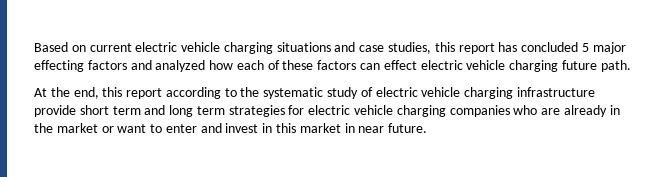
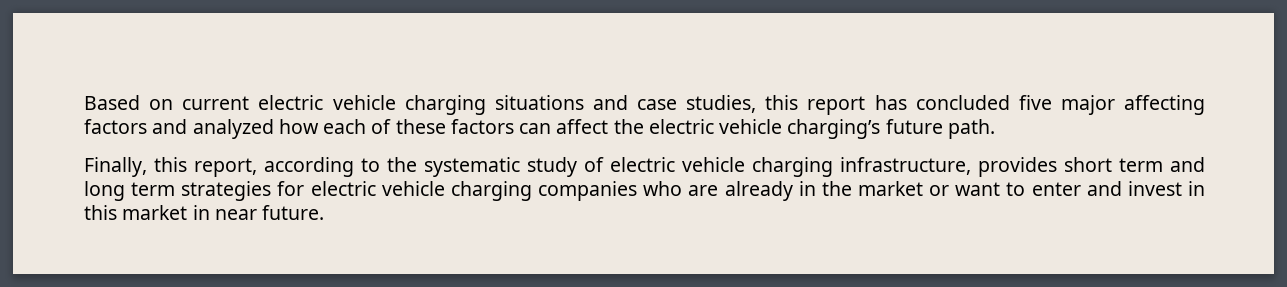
- Based on current electric vehicle charging situations and case studies, this report has concluded 5 major effecting factors and analyzed how each of these factors can effect electric vehicle charging future path.
+ Based on current electric vehicle charging situations and case studies, this report has concluded five major affecting factors and analyzed how each of these factors can affect the electric vehicle charging’s future path.
- At the end, this report according to the systematic study of electric vehicle charging infrastructure provide short term and long term strategies for electric vehicle charging companies who are already in the market or want to enter and invest in this market in near future.
+ Finally, this report, according to the systematic study of electric vehicle charging infrastructure, provides short term and long term strategies for electric vehicle charging companies who are already in the market or want to enter and invest in this market in near future.

